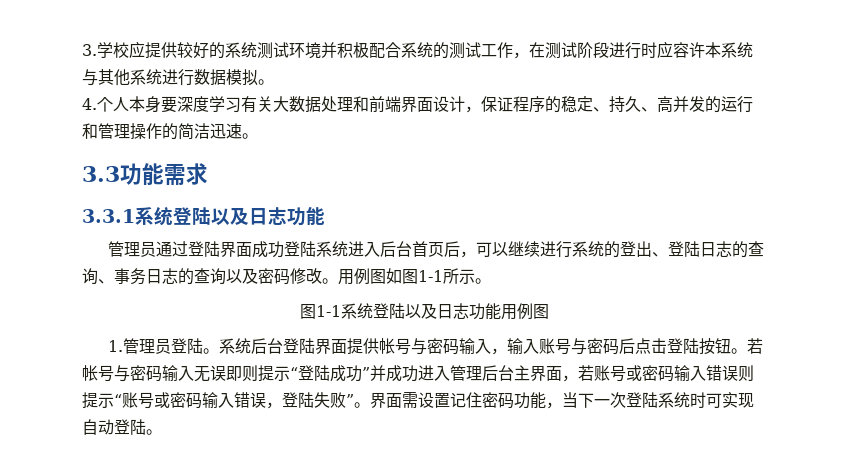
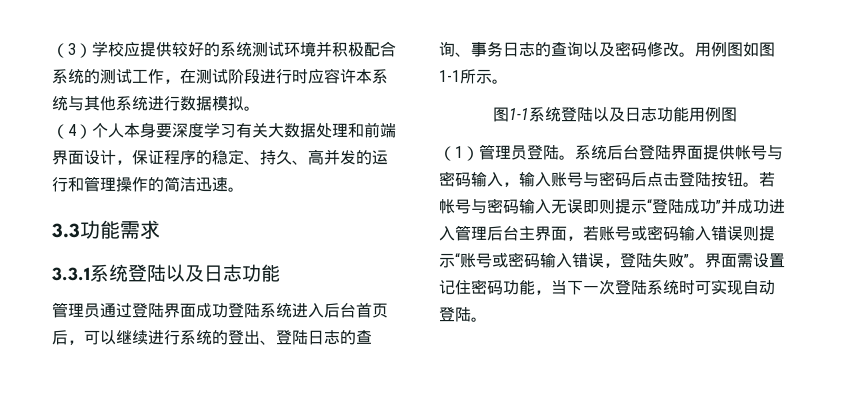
- 3.学校应提供较好的系统测试环境并积极配合系统的测试工作，在测试阶段进行时应容许本系统与其他系统进行数据模拟。
+ （3）学校应提供较好的系统测试环境并积极配合系统的测试工作，在测试阶段进行时应容许本系统与其他系统进行数据模拟。
- 4.个人本身要深度学习有关大数据处理和前端界面设计，保证程序的稳定、持久、高并发的运行和管理操作的简洁迅速。
+ （4）个人本身要深度学习有关大数据处理和前端界面设计，保证程序的稳定、持久、高并发的运行和管理操作的简洁迅速。
- 1.管理员登陆。
+ （1）管理员登陆。

